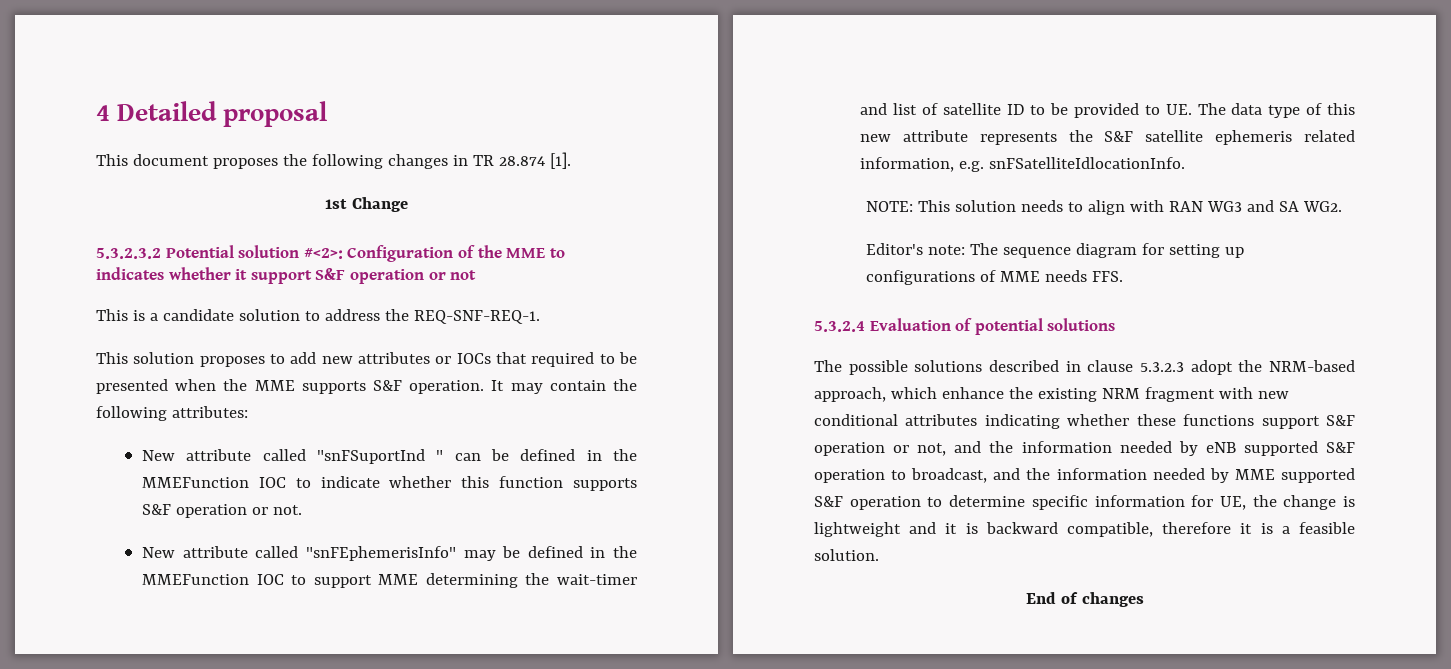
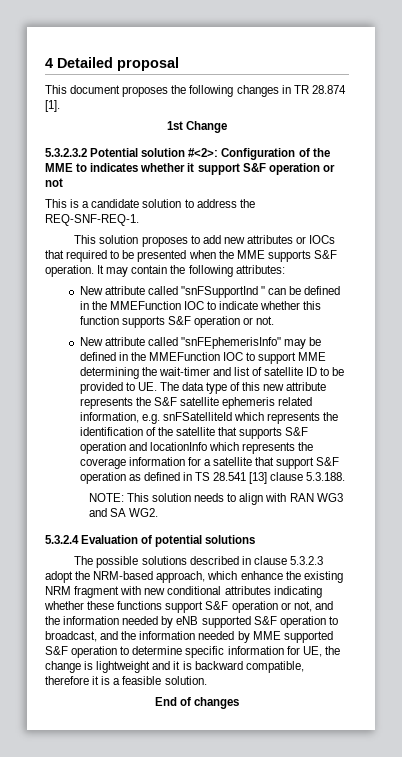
- New attribute called "snFSuportInd " can be defined in the MMEFunction IOC to indicate whether this function supports S&F operation or not.
+ New attribute called "snFSupportInd " can be defined in the MMEFunction IOC to indicate whether this function supports S&F operation or not.
- New attribute called "snFEphemerisInfo" may be defined in the MMEFunction IOC to support MME determining the wait-timer and list of satellite ID to be provided to UE. The data type of this new attribute represents the S&F satellite ephemeris related information, e.g. snFSatelliteIdlocationInfo.
+ New attribute called "snFEphemerisInfo" may be defined in the MMEFunction IOC to support MME determining the wait-timer and list of satellite ID to be provided to UE. The data type of this new attribute represents the S&F satellite ephemeris related information, e.g. snFSatelliteId which represents the identification of the satellite that supports S&F operation and locationInfo which represents the coverage information for a satellite that support S&F operation as defined in TS 28.541 [13] clause 5.3.188.
- Editor's note: The sequence diagram for setting up configurations of MME needs FFS.

